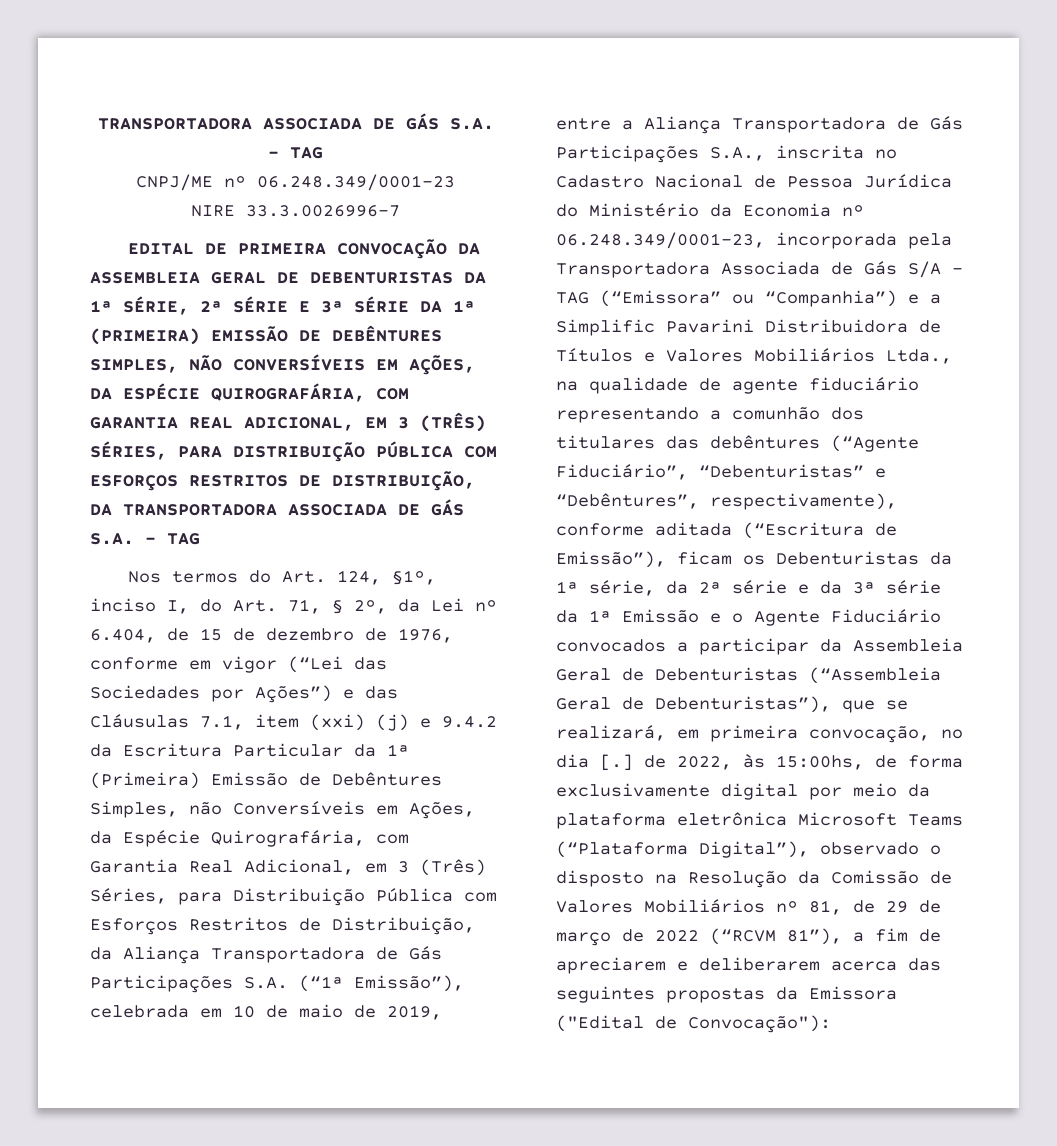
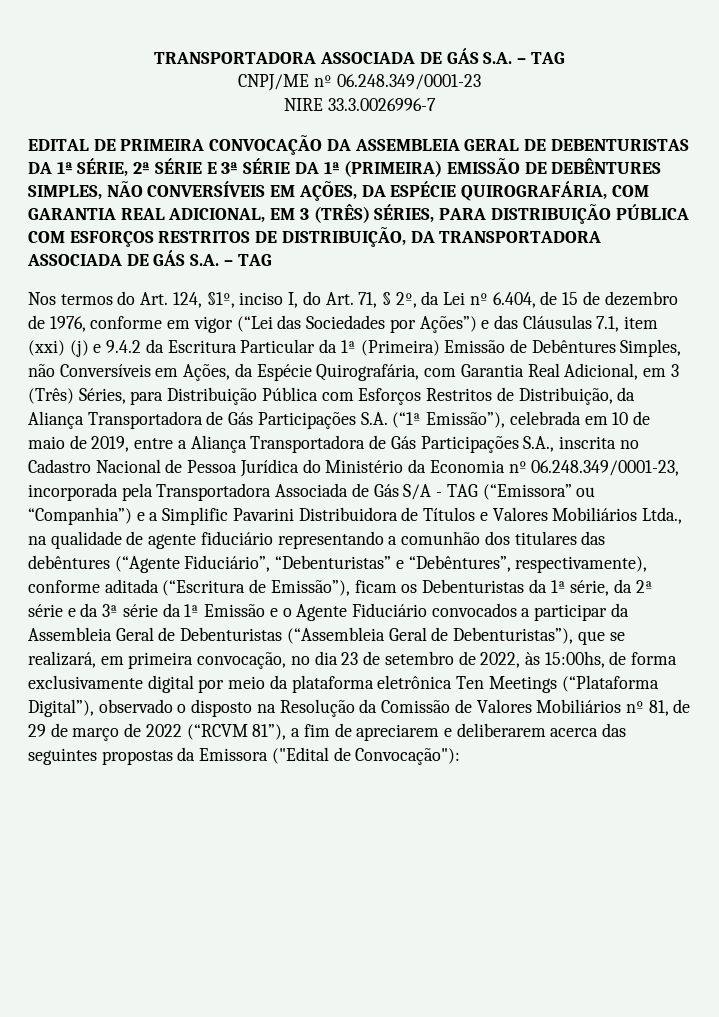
- Nos termos do Art. 124, §1º, inciso I, do Art. 71, § 2º, da Lei nº 6.404, de 15 de dezembro de 1976, conforme em vigor (“Lei das Sociedades por Ações”) e das Cláusulas 7.1, item (xxi) (j) e 9.4.2 da Escritura Particular da 1ª (Primeira) Emissão de Debêntures Simples, não Conversíveis em Ações, da Espécie Quirografária, com Garantia Real Adicional, em 3 (Três) Séries, para Distribuição Pública com Esforços Restritos de Distribuição, da Aliança Transportadora de Gás Participações S.A. (“1ª Emissão”), celebrada em 10 de maio de 2019, entre a Aliança Transportadora de Gás Participações S.A., inscrita no Cadastro Nacional de Pessoa Jurídica do Ministério da Economia nº 06.248.349/0001-23, incorporada pela Transportadora Associada de Gás S/A - TAG (“Emissora” ou “Companhia”) e a Simplific Pavarini Distribuidora de Títulos e Valores Mobiliários Ltda., na qualidade de agente fiduciário representando a comunhão dos titulares das debêntures (“Agente Fiduciário”, “Debenturistas” e “Debêntures”, respectivamente), conforme aditada (“Escritura de Emissão”), ficam os Debenturistas da 1ª série, da 2ª série e da 3ª série da 1ª Emissão e o Agente Fiduciário convocados a participar da Assembleia Geral de Debenturistas (“Assembleia Geral de Debenturistas”), que se realizará, em primeira convocação, no dia [.] de 2022, às 15:00hs, de forma exclusivamente digital por meio da plataforma eletrônica Microsoft Teams (“Plataforma Digital”), observado o disposto na Resolução da Comissão de Valores Mobiliários nº 81, de 29 de março de 2022 (“RCVM 81”), a fim de apreciarem e deliberarem acerca das seguintes propostas da Emissora ("Edital de Convocação"):
+ Nos termos do Art. 124, §1º, inciso I, do Art. 71, § 2º, da Lei nº 6.404, de 15 de dezembro de 1976, conforme em vigor (“Lei das Sociedades por Ações”) e das Cláusulas 7.1, item (xxi) (j) e 9.4.2 da Escritura Particular da 1ª (Primeira) Emissão de Debêntures Simples, não Conversíveis em Ações, da Espécie Quirografária, com Garantia Real Adicional, em 3 (Três) Séries, para Distribuição Pública com Esforços Restritos de Distribuição, da Aliança Transportadora de Gás Participações S.A. (“1ª Emissão”), celebrada em 10 de maio de 2019, entre a Aliança Transportadora de Gás Participações S.A., inscrita no Cadastro Nacional de Pessoa Jurídica do Ministério da Economia nº 06.248.349/0001-23, incorporada pela Transportadora Associada de Gás S/A - TAG (“Emissora” ou “Companhia”) e a Simplific Pavarini Distribuidora de Títulos e Valores Mobiliários Ltda., na qualidade de agente fiduciário representando a comunhão dos titulares das debêntures (“Agente Fiduciário”, “Debenturistas” e “Debêntures”, respectivamente), conforme aditada (“Escritura de Emissão”), ficam os Debenturistas da 1ª série, da 2ª série e da 3ª série da 1ª Emissão e o Agente Fiduciário convocados a participar da Assembleia Geral de Debenturistas (“Assembleia Geral de Debenturistas”), que se realizará, em primeira convocação, no dia 23 de setembro de 2022, às 15:00hs, de forma exclusivamente digital por meio da plataforma eletrônica Ten Meetings (“Plataforma Digital”), observado o disposto na Resolução da Comissão de Valores Mobiliários nº 81, de 29 de março de 2022 (“RCVM 81”), a fim de apreciarem e deliberarem acerca das seguintes propostas da Emissora ("Edital de Convocação"):

